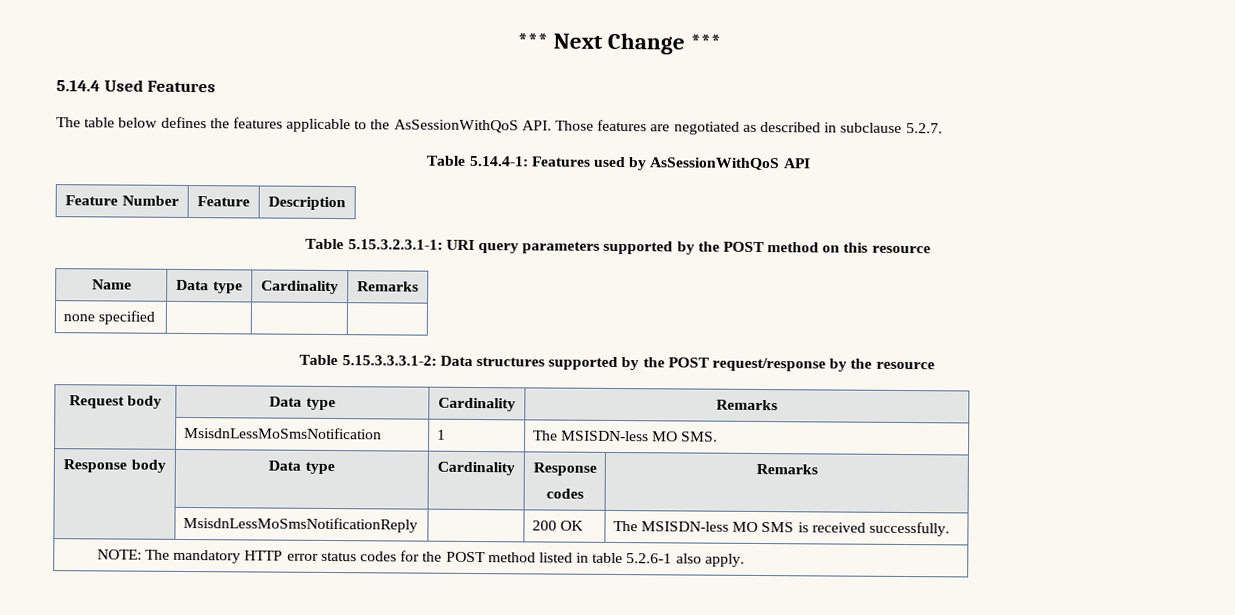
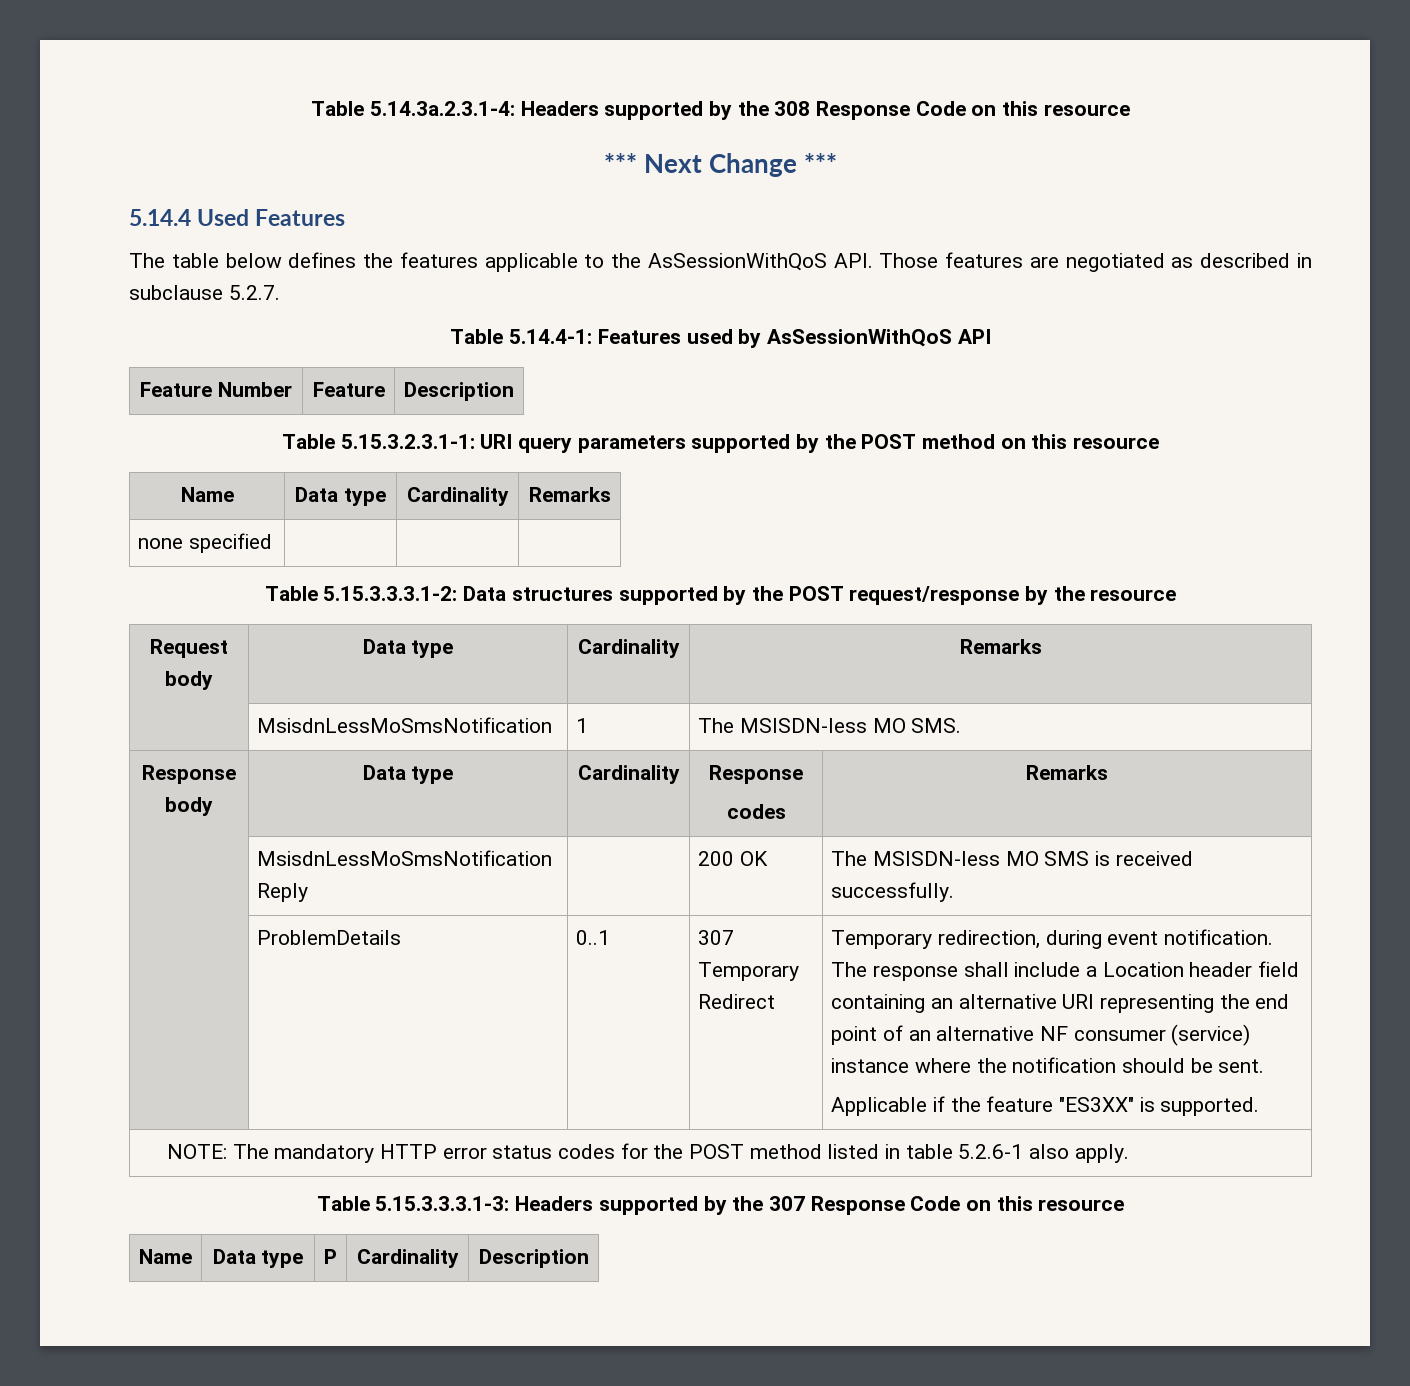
+ Table 5.14.3a.2.3.1-4: Headers supported by the 308 Response Code on this resource
+ ProblemDetails | 0..1 | 307 Temporary Redirect | Temporary redirection, during event notification. The response shall include a Location header field containing an alternative URI representing the end point of an alternative NF consumer (service) instance where the notification should be sent.
+ Applicable if the feature "ES3XX" is supported.
+ Table 5.15.3.3.3.1-3: Headers supported by the 307 Response Code on this resource
+ Name | Data type | P | Cardinality | Description

